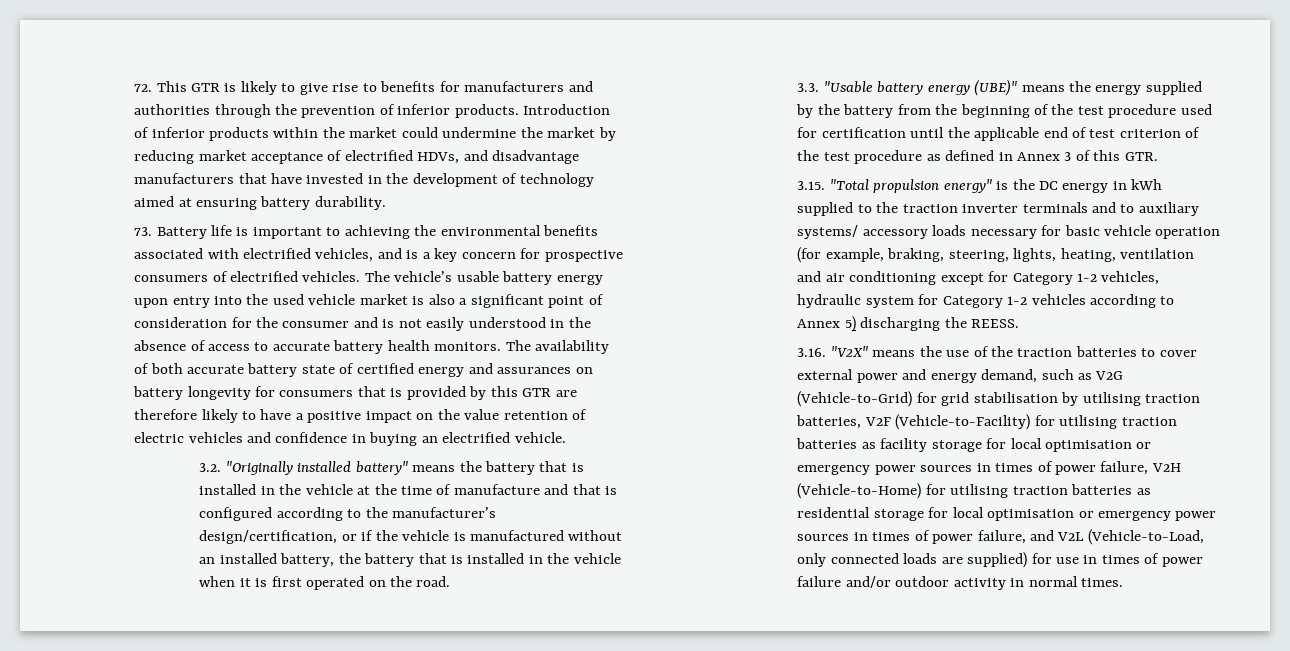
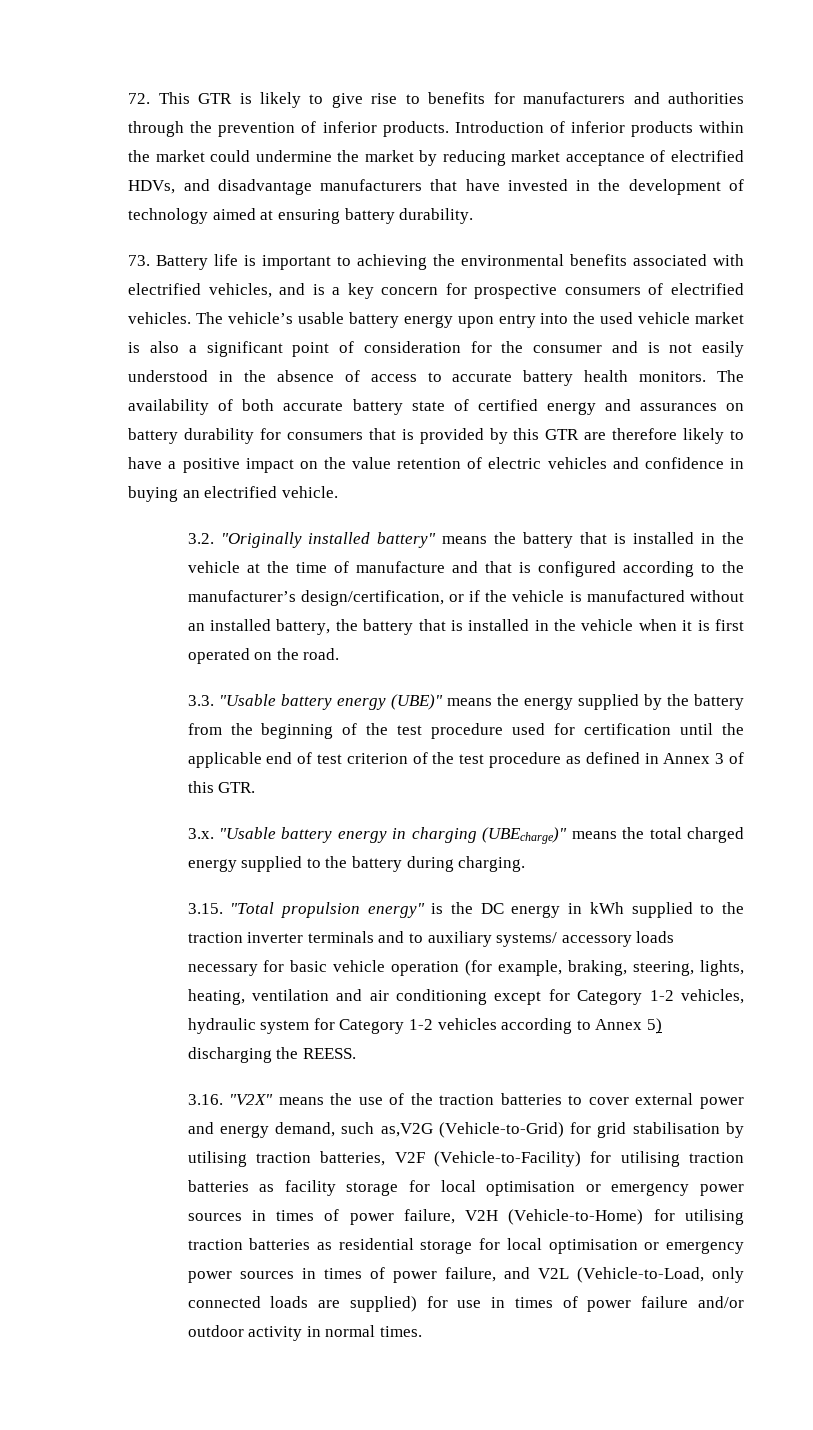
- The availability of both accurate battery state of certified energy and assurances on battery longevity for consumers that is provided by this GTR are therefore likely to have a positive impact on the value retention of electric vehicles and confidence in buying an electrified vehicle.
+ The availability of both accurate battery state of certified energy and assurances on battery durability for consumers that is provided by this GTR are therefore likely to have a positive impact on the value retention of electric vehicles and confidence in buying an electrified vehicle.
+ 3.x. "Usable battery energy in charging (UBEcharge)" means the total charged energy supplied to the battery during charging.
- 3.16. "V2X" means the use of the traction batteries to cover external power and energy demand, such as V2G (Vehicle-to-Grid) for grid stabilisation by utilising traction batteries, V2F (Vehicle-to-Facility) for utilising traction batteries as facility storage for local optimisation or emergency power sources in times of power failure, V2H (Vehicle-to-Home) for utilising traction batteries as residential storage for local optimisation or emergency power sources in times of power failure, and V2L (Vehicle-to-Load, only connected loads are supplied) for use in times of power failure and/or outdoor activity in normal times.
+ 3.16. "V2X" means the use of the traction batteries to cover external power and energy demand, such as,V2G (Vehicle-to-Grid) for grid stabilisation by utilising traction batteries, V2F (Vehicle-to-Facility) for utilising traction batteries as facility storage for local optimisation or emergency power sources in times of power failure, V2H (Vehicle-to-Home) for utilising traction batteries as residential storage for local optimisation or emergency power sources in times of power failure, and V2L (Vehicle-to-Load, only connected loads are supplied) for use in times of power failure and/or outdoor activity in normal times.

